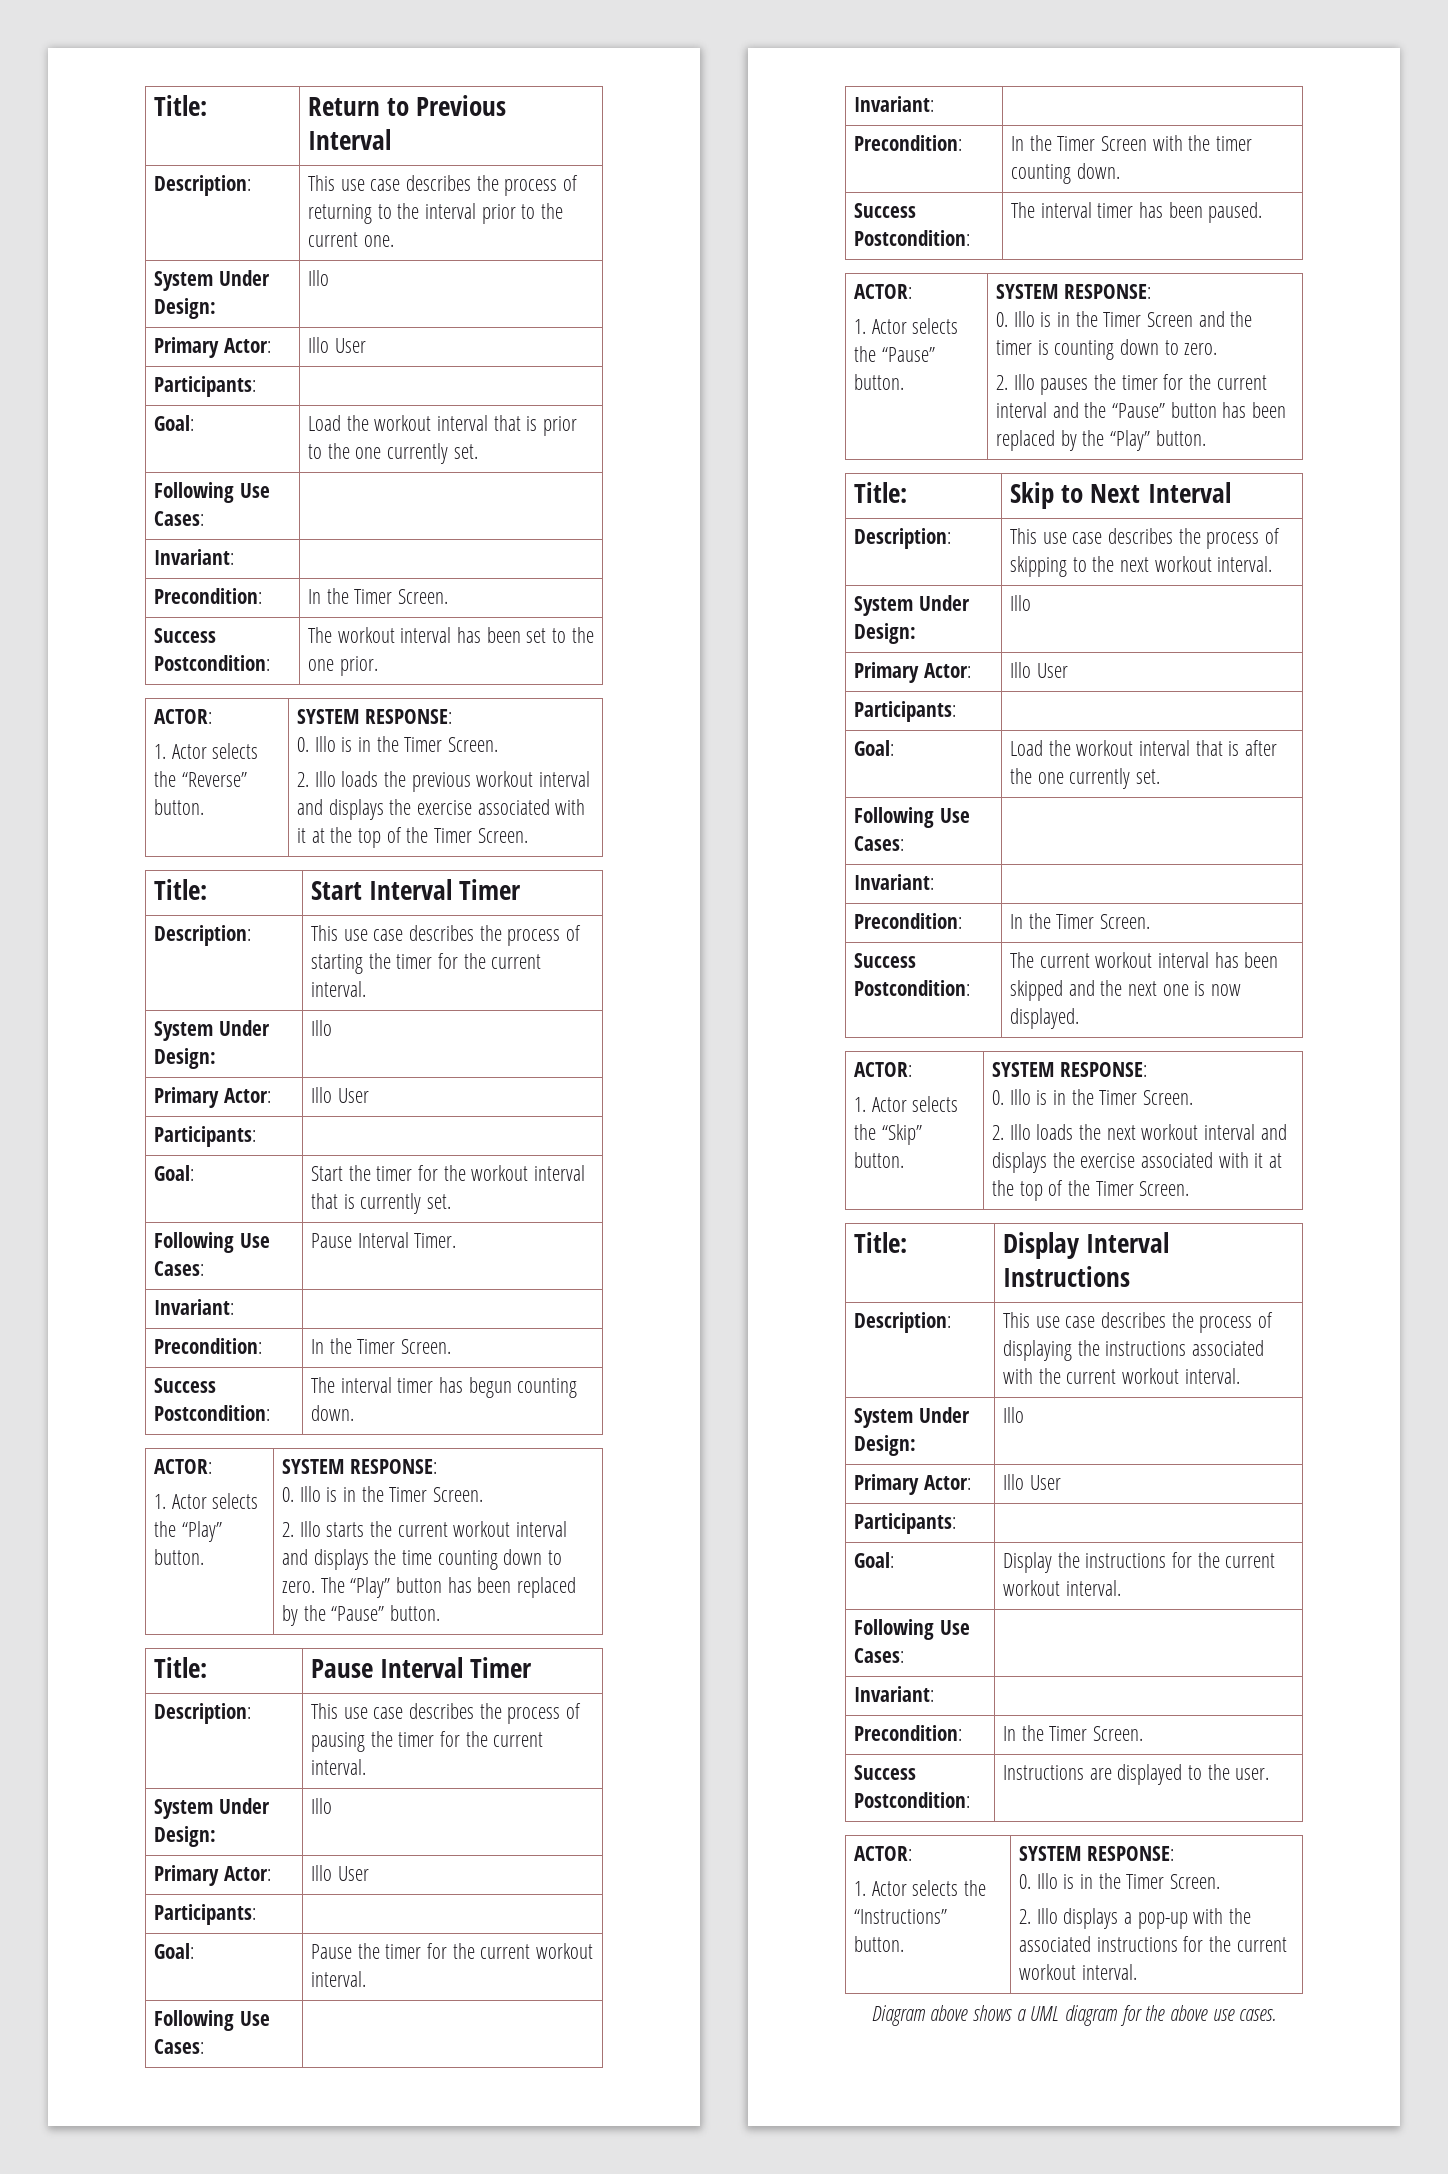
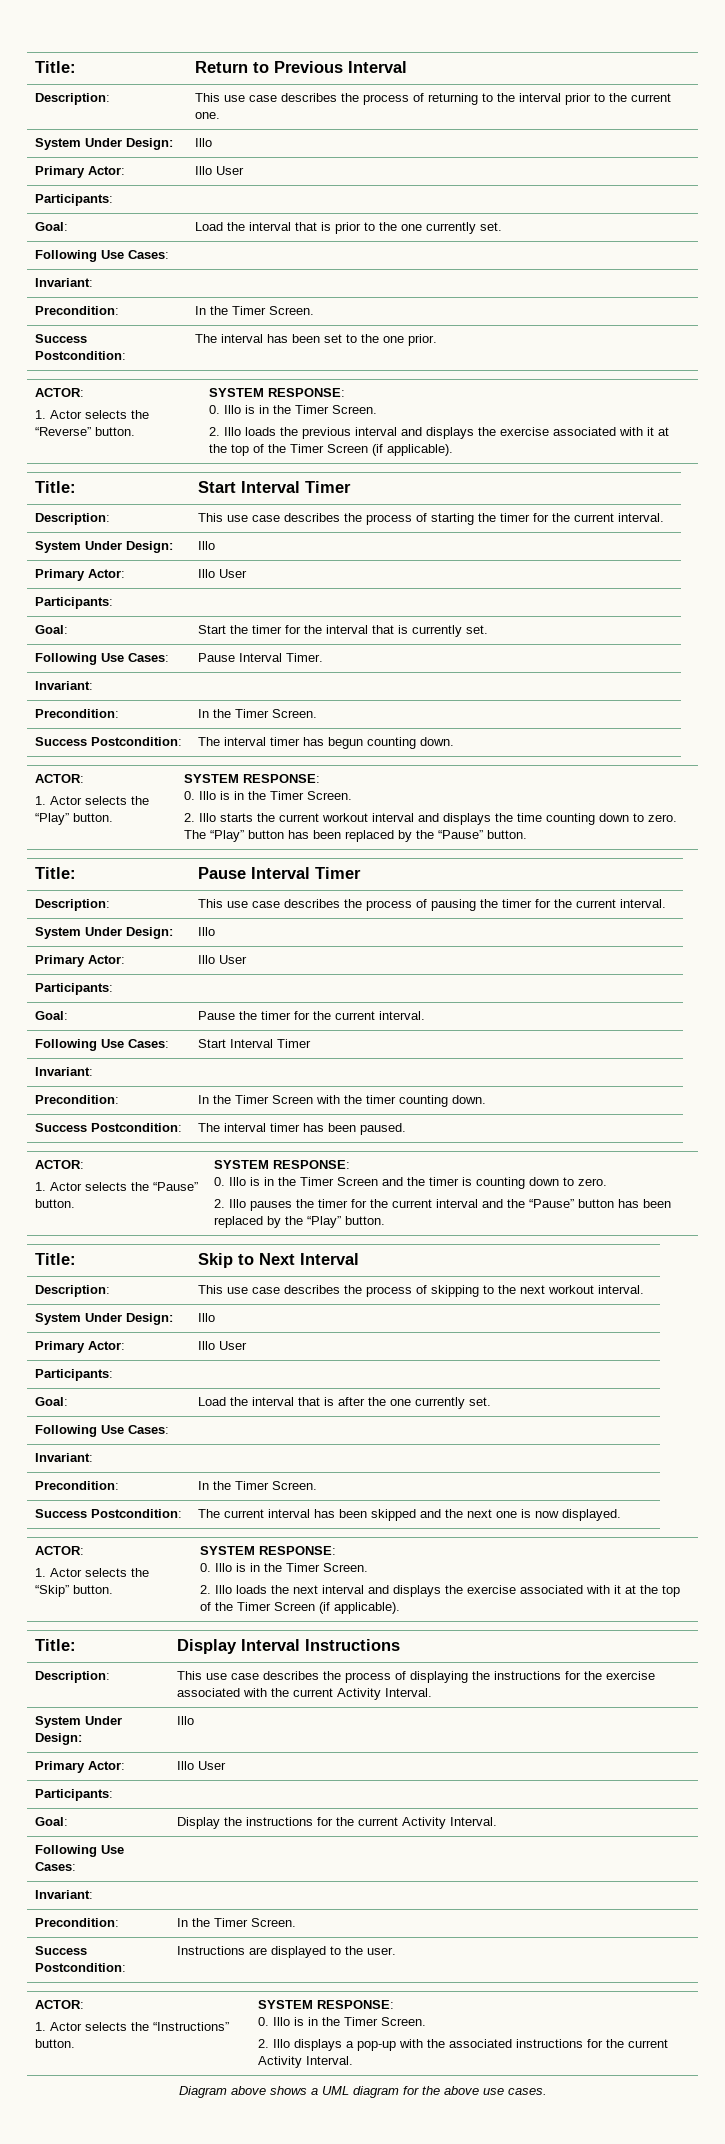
- Goal: | Load the workout interval that is prior to the one currently set.
+ Goal: | Load the interval that is prior to the one currently set.
- Success Postcondition: | The workout interval has been set to the one prior.
+ Success Postcondition: | The interval has been set to the one prior.
  ACTOR:
  1. Actor selects the “Reverse” button. | SYSTEM RESPONSE:
  0. Illo is in the Timer Screen.
- 2. Illo loads the previous workout interval and displays the exercise associated with it at the top of the Timer Screen.
+ 2. Illo loads the previous interval and displays the exercise associated with it at the top of the Timer Screen (if applicable).
- Goal: | Start the timer for the workout interval that is currently set.
+ Goal: | Start the timer for the interval that is currently set.
- Goal: | Pause the timer for the current workout interval.
- Following Use Cases: |
+ Goal: | Pause the timer for the current interval.
+ Following Use Cases: | Start Interval Timer
- Goal: | Load the workout interval that is after the one currently set.
+ Goal: | Load the interval that is after the one currently set.
- Success Postcondition: | The current workout interval has been skipped and the next one is now displayed.
+ Success Postcondition: | The current interval has been skipped and the next one is now displayed.
  ACTOR:
  1. Actor selects the “Skip” button. | SYSTEM RESPONSE:
  0. Illo is in the Timer Screen.
- 2. Illo loads the next workout interval and displays the exercise associated with it at the top of the Timer Screen.
+ 2. Illo loads the next interval and displays the exercise associated with it at the top of the Timer Screen (if applicable).
- Description: | This use case describes the process of displaying the instructions associated with the current workout interval.
+ Description: | This use case describes the process of displaying the instructions for the exercise associated with the current Activity Interval.
- Goal: | Display the instructions for the current workout interval.
+ Goal: | Display the instructions for the current Activity Interval.
  Success Postcondition: | Instructions are displayed to the user.
  ACTOR:
  1. Actor selects the “Instructions” button. | SYSTEM RESPONSE:
  0. Illo is in the Timer Screen.
- 2. Illo displays a pop-up with the associated instructions for the current workout interval.
+ 2. Illo displays a pop-up with the associated instructions for the current Activity Interval.

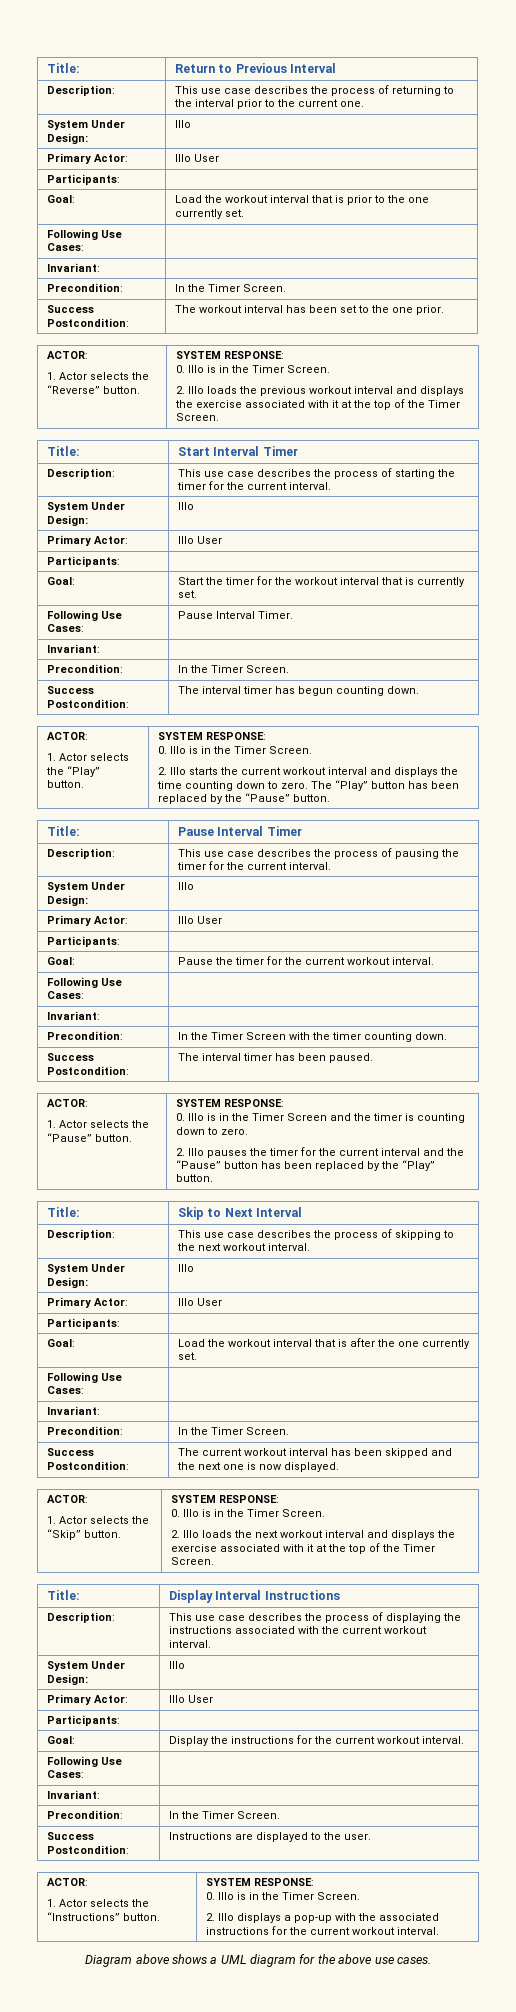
- Goal: | Load the interval that is prior to the one currently set.
+ Goal: | Load the workout interval that is prior to the one currently set.
- Success Postcondition: | The interval has been set to the one prior.
+ Success Postcondition: | The workout interval has been set to the one prior.
  ACTOR:
  1. Actor selects the “Reverse” button. | SYSTEM RESPONSE:
  0. Illo is in the Timer Screen.
- 2. Illo loads the previous interval and displays the exercise associated with it at the top of the Timer Screen (if applicable).
+ 2. Illo loads the previous workout interval and displays the exercise associated with it at the top of the Timer Screen.
- Goal: | Start the timer for the interval that is currently set.
+ Goal: | Start the timer for the workout interval that is currently set.
- Goal: | Pause the timer for the current interval.
- Following Use Cases: | Start Interval Timer
+ Goal: | Pause the timer for the current workout interval.
+ Following Use Cases: |
- Goal: | Load the interval that is after the one currently set.
+ Goal: | Load the workout interval that is after the one currently set.
- Success Postcondition: | The current interval has been skipped and the next one is now displayed.
+ Success Postcondition: | The current workout interval has been skipped and the next one is now displayed.
  ACTOR:
  1. Actor selects the “Skip” button. | SYSTEM RESPONSE:
  0. Illo is in the Timer Screen.
- 2. Illo loads the next interval and displays the exercise associated with it at the top of the Timer Screen (if applicable).
+ 2. Illo loads the next workout interval and displays the exercise associated with it at the top of the Timer Screen.
- Description: | This use case describes the process of displaying the instructions for the exercise associated with the current Activity Interval.
+ Description: | This use case describes the process of displaying the instructions associated with the current workout interval.
- Goal: | Display the instructions for the current Activity Interval.
+ Goal: | Display the instructions for the current workout interval.
  Success Postcondition: | Instructions are displayed to the user.
  ACTOR:
  1. Actor selects the “Instructions” button. | SYSTEM RESPONSE:
  0. Illo is in the Timer Screen.
- 2. Illo displays a pop-up with the associated instructions for the current Activity Interval.
+ 2. Illo displays a pop-up with the associated instructions for the current workout interval.

